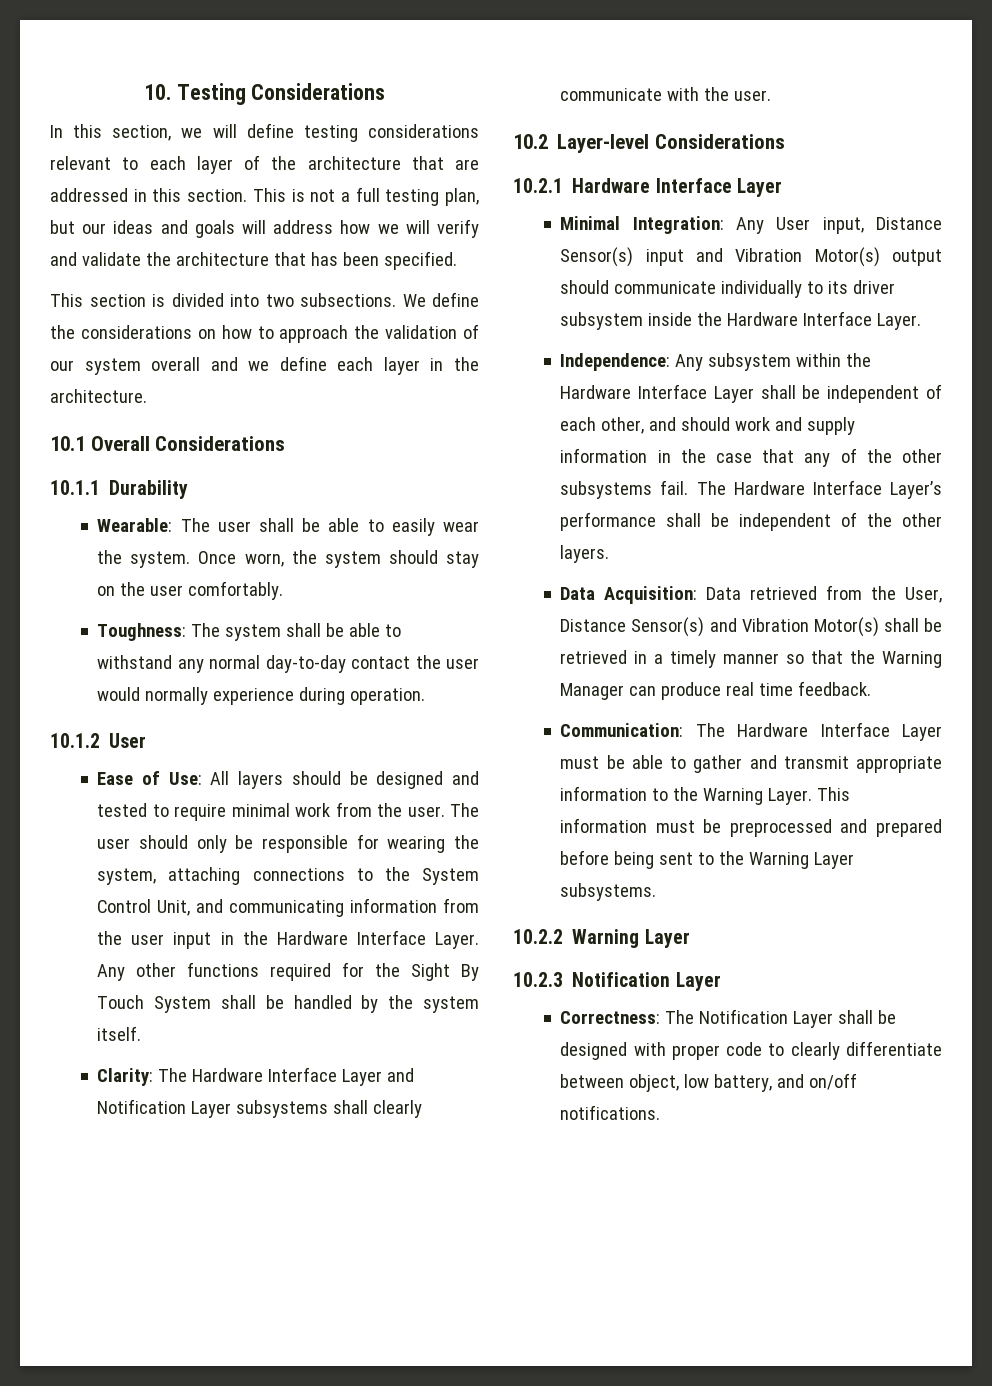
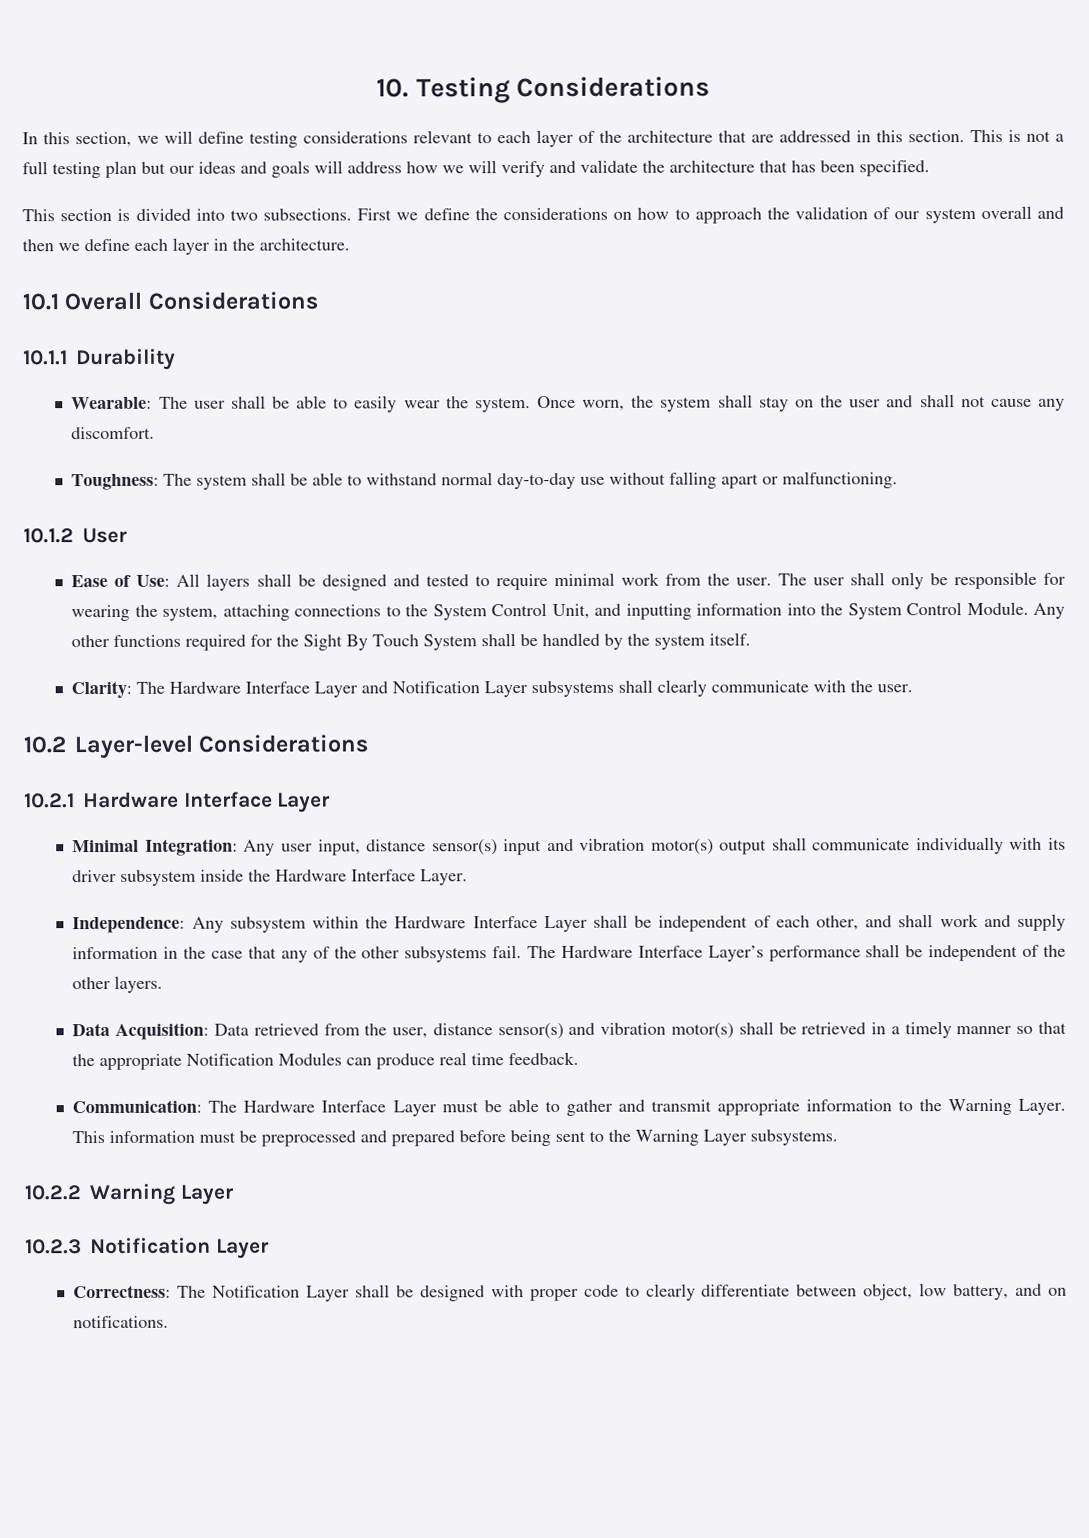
- This is not a full testing plan, but our ideas and goals will address how we will verify and validate the architecture that has been specified.
+ This is not a full testing plan but our ideas and goals will address how we will verify and validate the architecture that has been specified.
- We define the considerations on how to approach the validation of our system overall and we define each layer in the architecture.
+ First we define the considerations on how to approach the validation of our system overall and then we define each layer in the architecture.
- Once worn, the system should stay on the user comfortably.
+ Once worn, the system shall stay on the user and shall not cause any discomfort.
- Toughness: The system shall be able to withstand any normal day-to-day contact the user would normally experience during operation.
+ Toughness: The system shall be able to withstand normal day-to-day use without falling apart or malfunctioning.
- Ease of Use: All layers should be designed and tested to require minimal work from the user.
+ Ease of Use: All layers shall be designed and tested to require minimal work from the user.
- The user should only be responsible for wearing the system, attaching connections to the System Control Unit, and communicating information from the user input in the Hardware Interface Layer.
+ The user shall only be responsible for wearing the system, attaching connections to the System Control Unit, and inputting information into the System Control Module.
- Minimal Integration: Any User input, Distance Sensor(s) input and Vibration Motor(s) output should communicate individually to its driver subsystem inside the Hardware Interface Layer.
+ Minimal Integration: Any user input, distance sensor(s) input and vibration motor(s) output shall communicate individually with its driver subsystem inside the Hardware Interface Layer.
- Independence: Any subsystem within the Hardware Interface Layer shall be independent of each other, and should work and supply information in the case that any of the other subsystems fail.
+ Independence: Any subsystem within the Hardware Interface Layer shall be independent of each other, and shall work and supply information in the case that any of the other subsystems fail.
- Data Acquisition: Data retrieved from the User, Distance Sensor(s) and Vibration Motor(s) shall be retrieved in a timely manner so that the Warning Manager can produce real time feedback.
+ Data Acquisition: Data retrieved from the user, distance sensor(s) and vibration motor(s) shall be retrieved in a timely manner so that the appropriate Notification Modules can produce real time feedback.
- Correctness: The Notification Layer shall be designed with proper code to clearly differentiate between object, low battery, and on/off notifications.
+ Correctness: The Notification Layer shall be designed with proper code to clearly differentiate between object, low battery, and on notifications.

